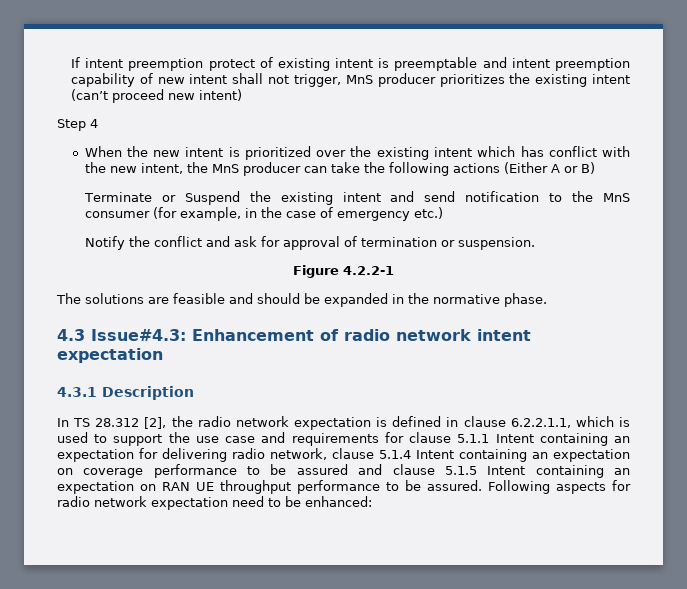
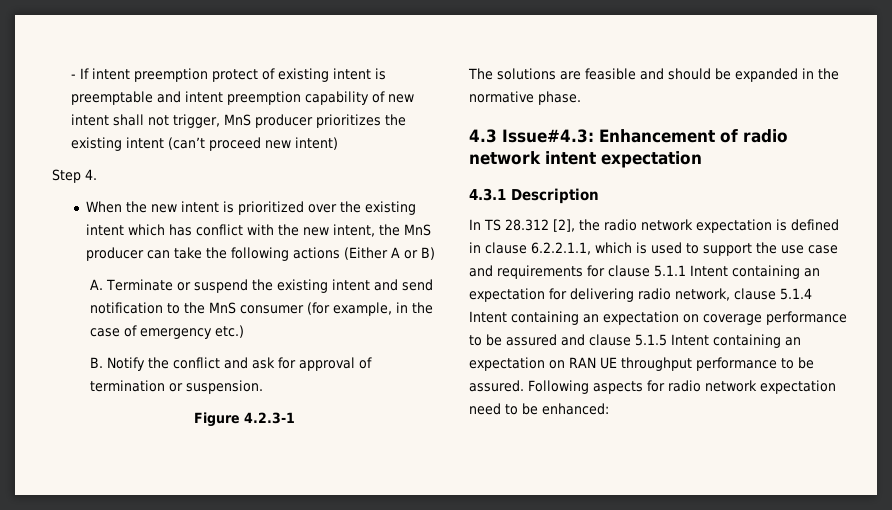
- If intent preemption protect of existing intent is preemptable and intent preemption capability of new intent shall not trigger, MnS producer prioritizes the existing intent (can’t proceed new intent)
+ - If intent preemption protect of existing intent is preemptable and intent preemption capability of new intent shall not trigger, MnS producer prioritizes the existing intent (can’t proceed new intent)
- Step 4
+ Step 4.
- Terminate or Suspend the existing intent and send notification to the MnS consumer (for example, in the case of emergency etc.)
+ A. Terminate or suspend the existing intent and send notification to the MnS consumer (for example, in the case of emergency etc.)
- Notify the conflict and ask for approval of termination or suspension.
+ B. Notify the conflict and ask for approval of termination or suspension.
- Figure 4.2.2-1
+ Figure 4.2.3-1

